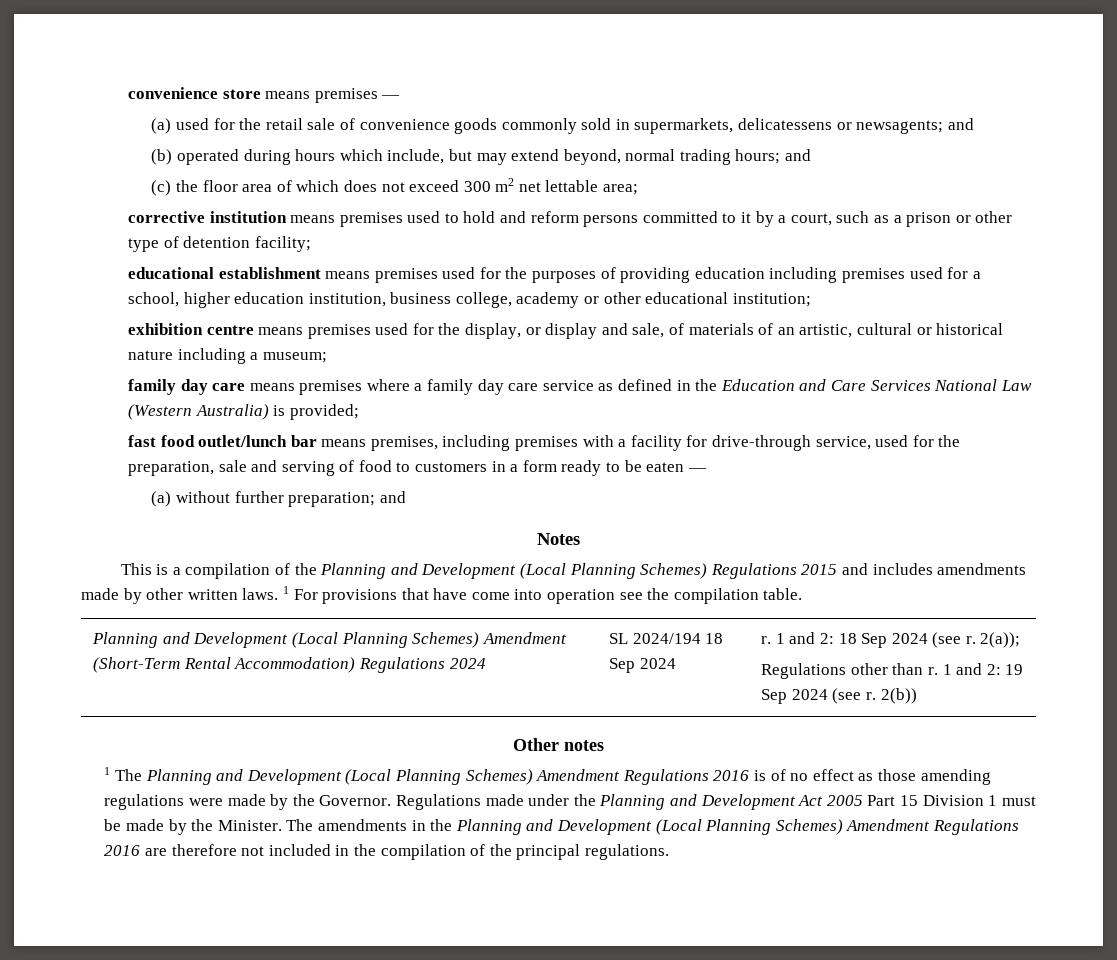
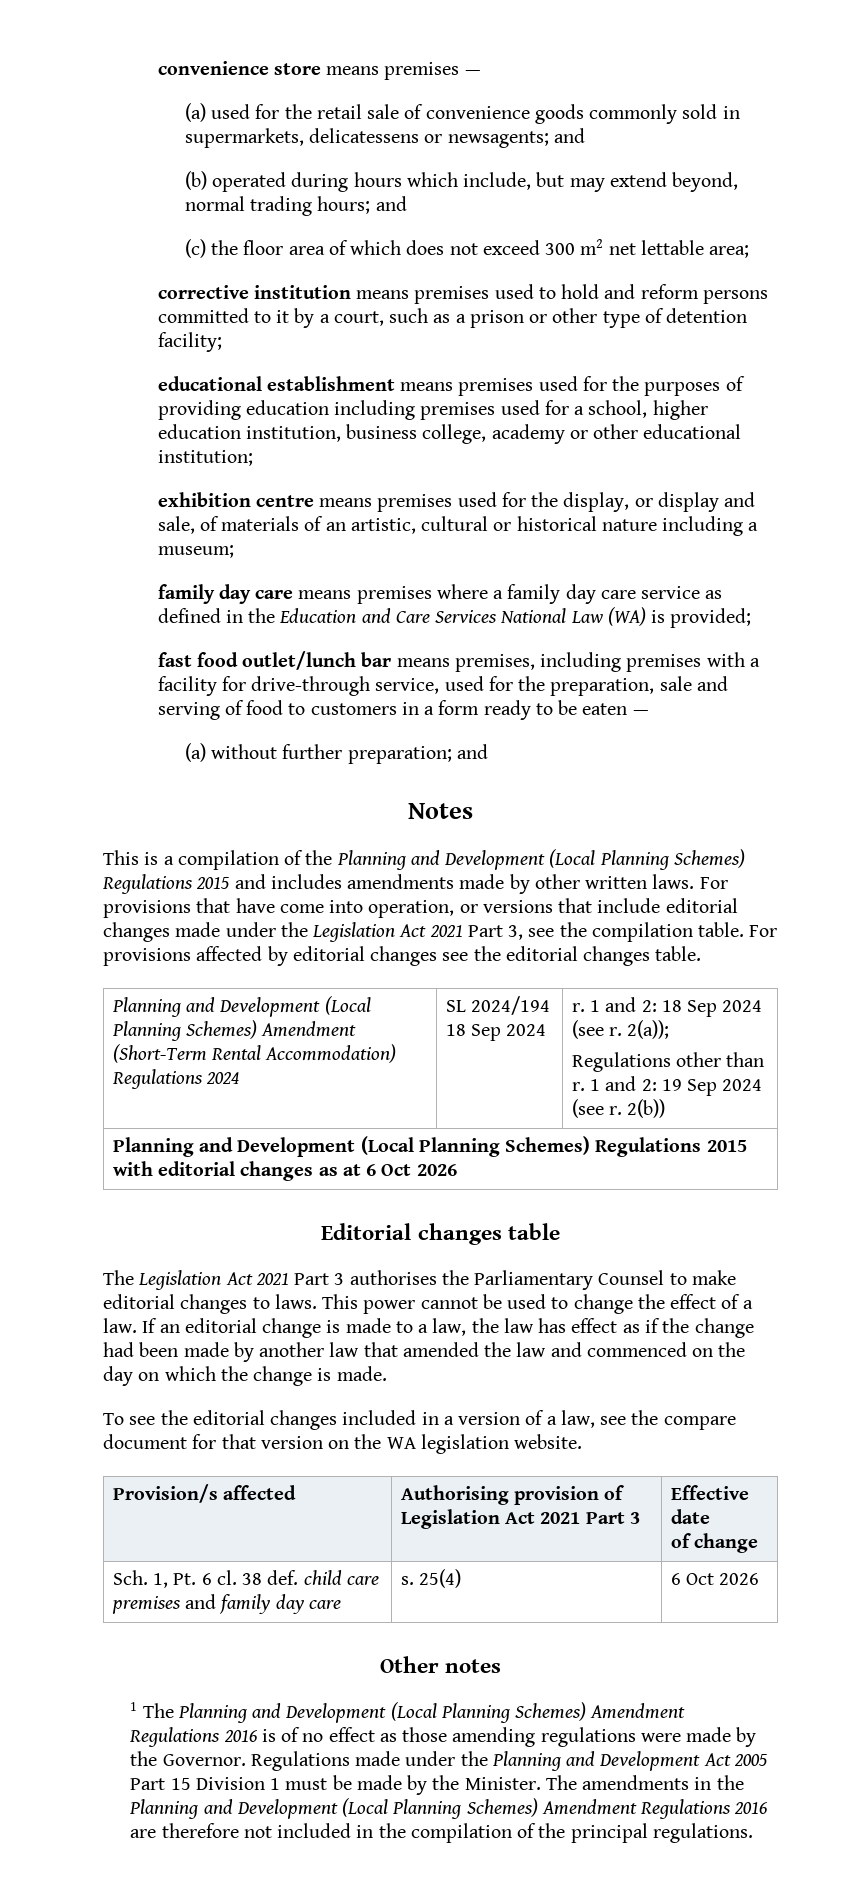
- family day care means premises where a family day care service as defined in the Education and Care Services National Law (Western Australia) is provided;
+ family day care means premises where a family day care service as defined in the Education and Care Services National Law (WA) is provided;
- 1 For provisions that have come into operation see the compilation table.
+ For provisions that have come into operation, or versions that include editorial changes made under the Legislation Act 2021 Part 3, see the compilation table. For provisions affected by editorial changes see the editorial changes table.
+ Planning and Development (Local Planning Schemes) Regulations 2015 with editorial changes as at 6 Oct 2026
+ Editorial changes table
+ The Legislation Act 2021 Part 3 authorises the Parliamentary Counsel to make editorial changes to laws. This power cannot be used to change the effect of a law. If an editorial change is made to a law, the law has effect as if the change had been made by another law that amended the law and commenced on the day on which the change is made.
+ To see the editorial changes included in a version of a law, see the compare document for that version on the WA legislation website.
+ Provision/s affected | Authorising provision of Legislation Act 2021 Part 3 | Effective date
+ of change
+ Sch. 1, Pt. 6 cl. 38 def. child care premises and family day care | s. 25(4) | 6 Oct 2026

